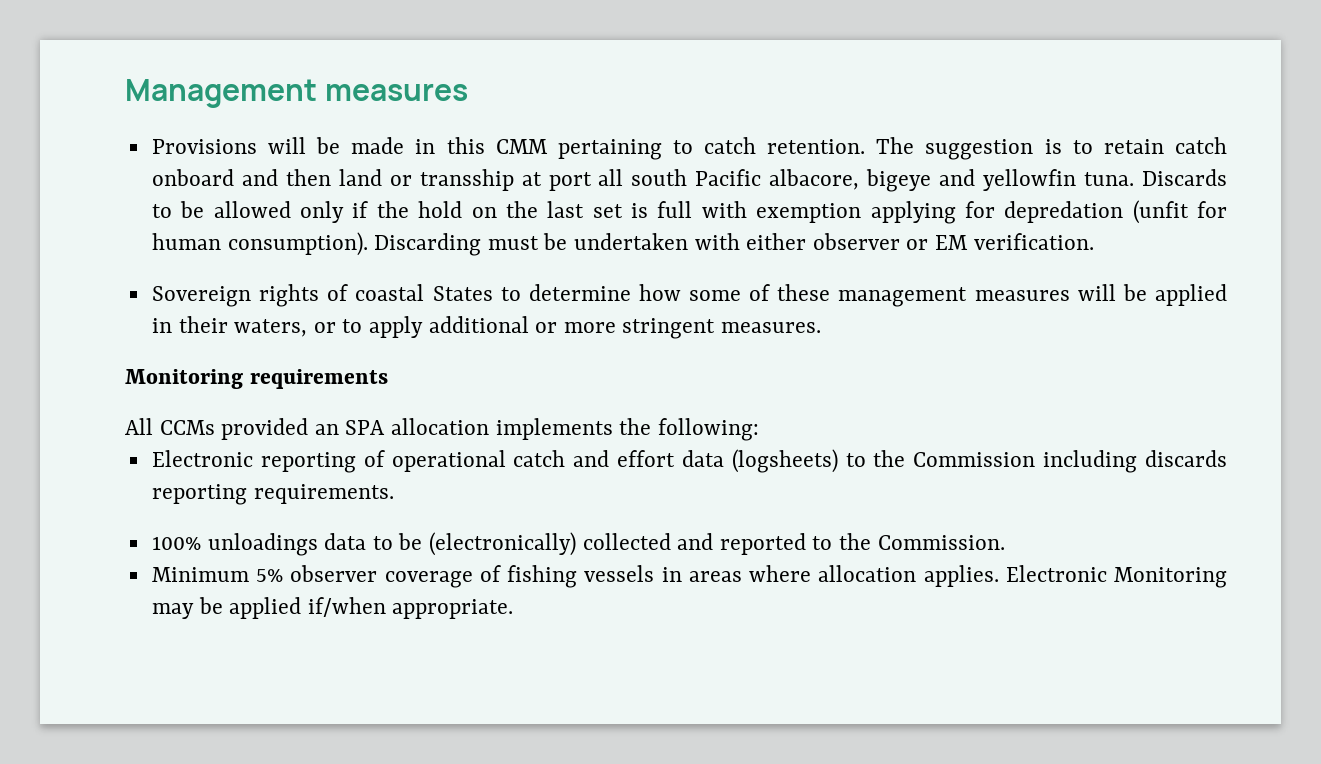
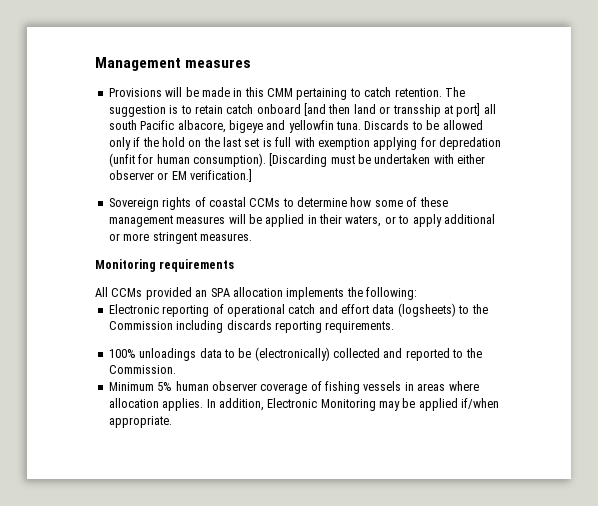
- The suggestion is to retain catch onboard and then land or transship at port all south Pacific albacore, bigeye and yellowfin tuna.
+ The suggestion is to retain catch onboard [and then land or transship at port] all south Pacific albacore, bigeye and yellowfin tuna.
- Discarding must be undertaken with either observer or EM verification.
+ [Discarding must be undertaken with either observer or EM verification.]
- Sovereign rights of coastal States to determine how some of these management measures will be applied in their waters, or to apply additional or more stringent measures.
+ Sovereign rights of coastal CCMs to determine how some of these management measures will be applied in their waters, or to apply additional or more stringent measures.
- Minimum 5% observer coverage of fishing vessels in areas where allocation applies.
+ Minimum 5% human observer coverage of fishing vessels in areas where allocation applies.
- Electronic Monitoring may be applied if/when appropriate.
+ In addition, Electronic Monitoring may be applied if/when appropriate.

